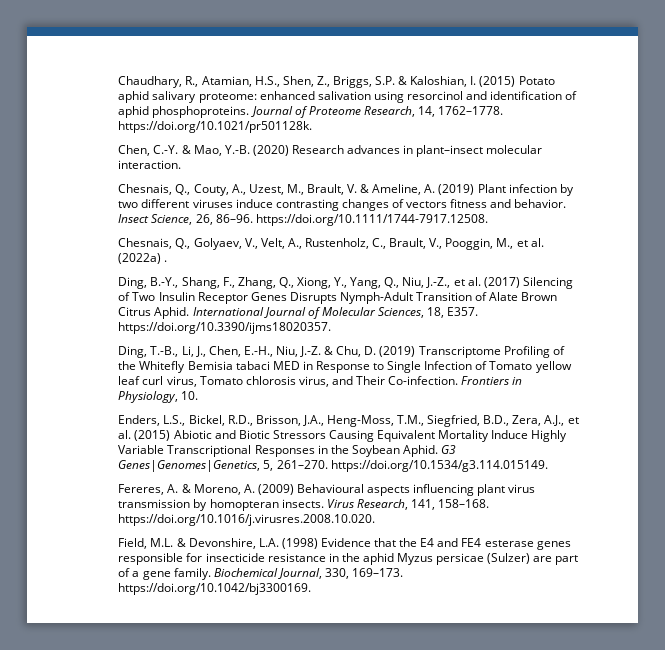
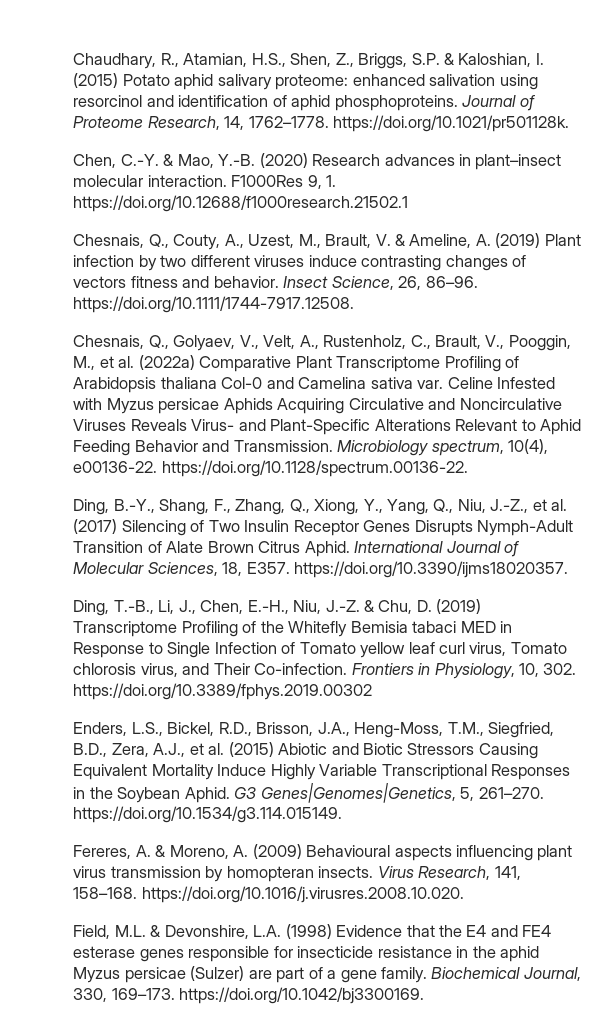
+ F1000Res 9, 1. https://doi.org/10.12688/f1000research.21502.1
- Chesnais, Q., Golyaev, V., Velt, A., Rustenholz, C., Brault, V., Pooggin, M., et al. (2022a) .
+ Chesnais, Q., Golyaev, V., Velt, A., Rustenholz, C., Brault, V., Pooggin, M., et al. (2022a) Comparative Plant Transcriptome Profiling of Arabidopsis thaliana Col-0 and Camelina sativa var. Celine Infested with Myzus persicae Aphids Acquiring Circulative and Noncirculative Viruses Reveals Virus- and Plant-Specific Alterations Relevant to Aphid Feeding Behavior and Transmission. Microbiology spectrum, 10(4), e00136-22. https://doi.org/10.1128/spectrum.00136-22.
- Frontiers in Physiology, 10.
+ Frontiers in Physiology, 10, 302. https://doi.org/10.3389/fphys.2019.00302

